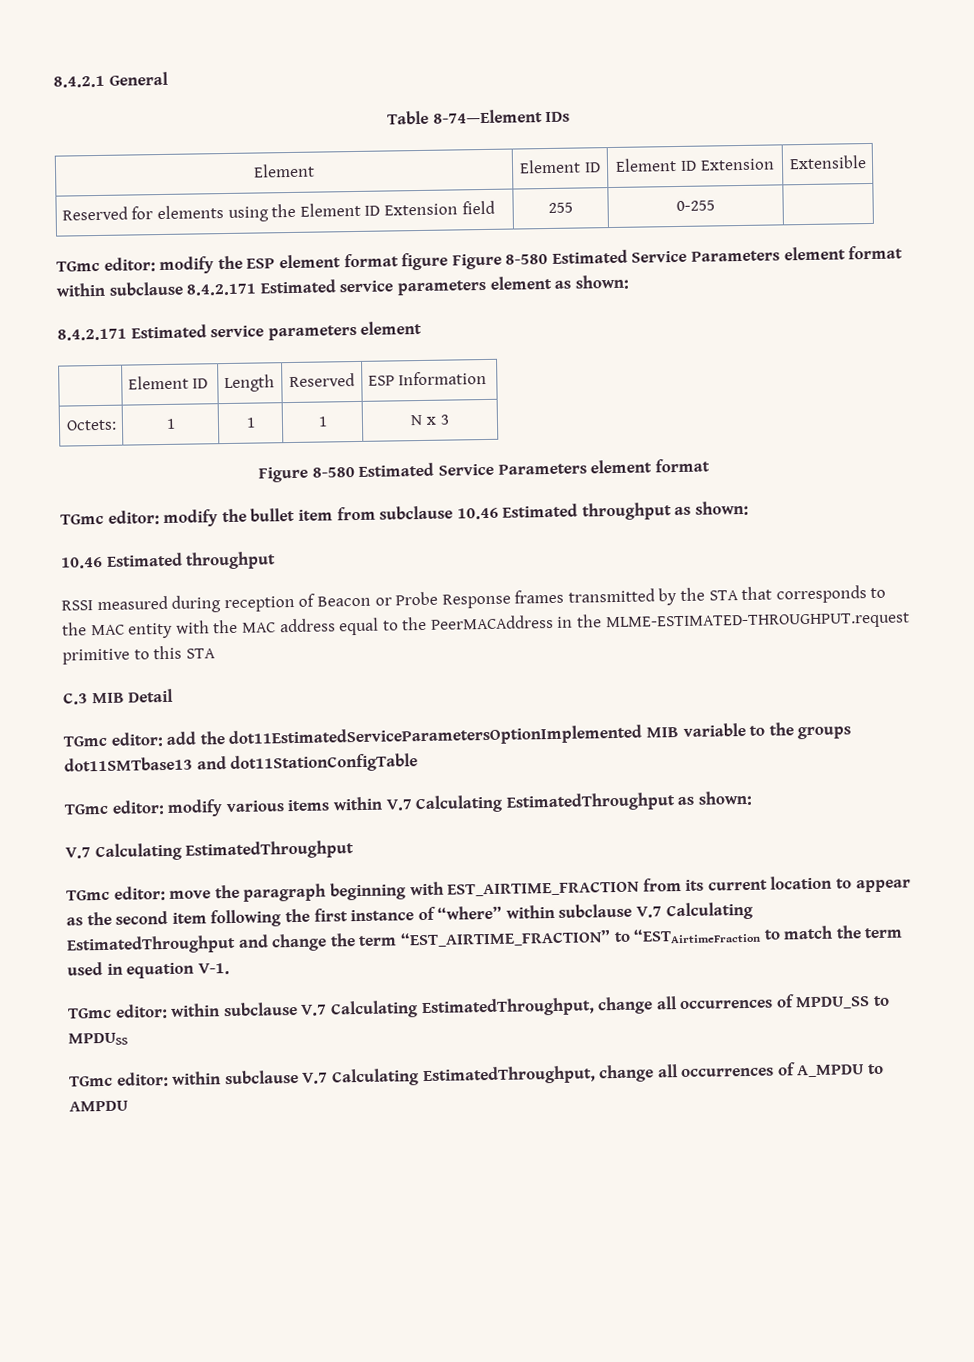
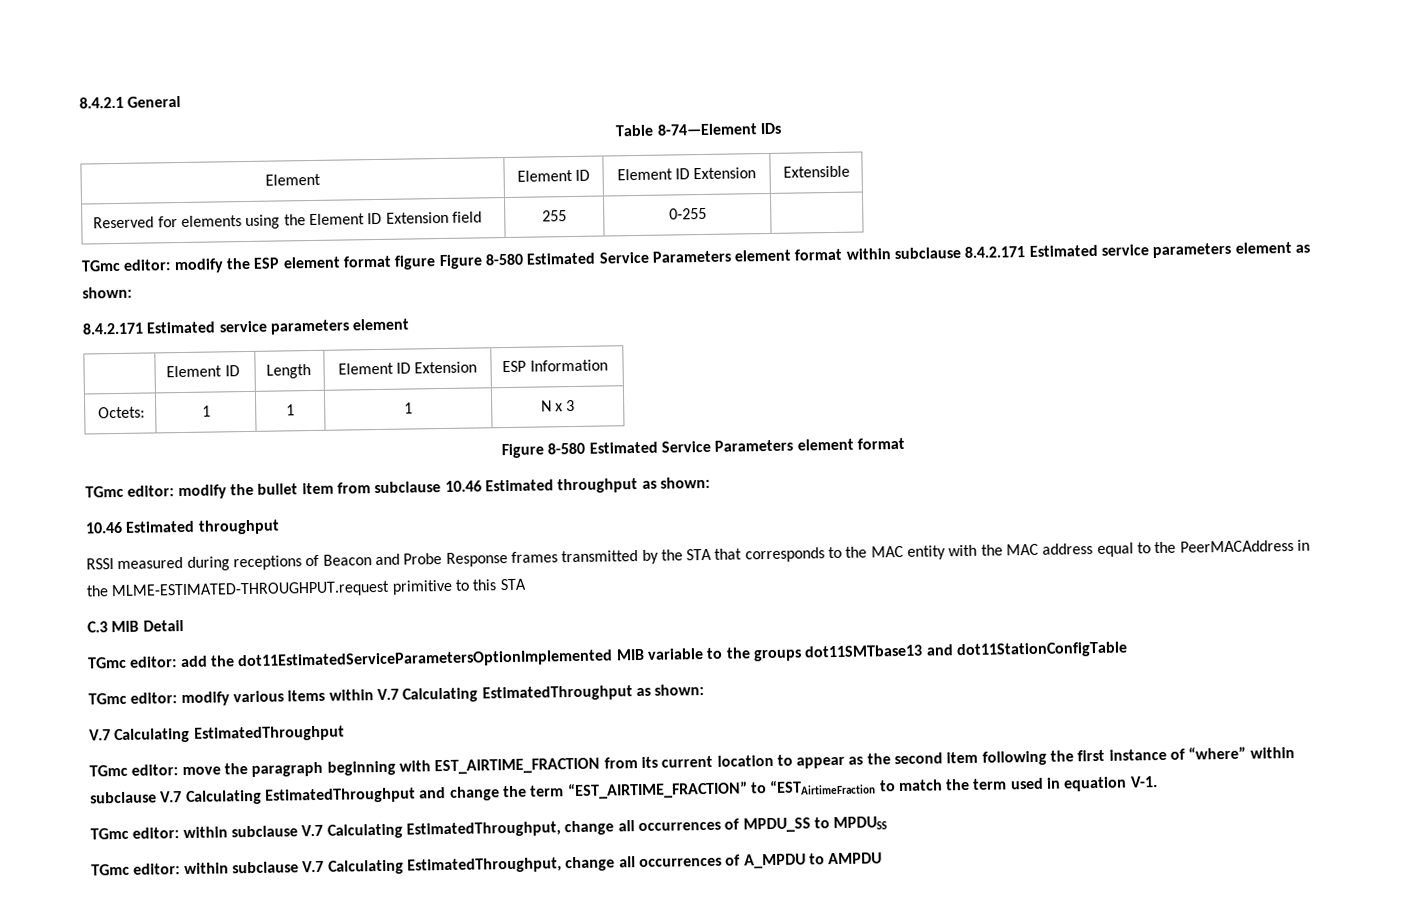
- | Element ID | Length | Reserved | ESP Information
+ | Element ID | Length | Element ID Extension | ESP Information
- RSSI measured during reception of Beacon or Probe Response frames transmitted by the STA that corresponds to the MAC entity with the MAC address equal to the PeerMACAddress in the MLME-ESTIMATED-THROUGHPUT.request primitive to this STA
+ RSSI measured during receptions of Beacon and Probe Response frames transmitted by the STA that corresponds to the MAC entity with the MAC address equal to the PeerMACAddress in the MLME-ESTIMATED-THROUGHPUT.request primitive to this STA

